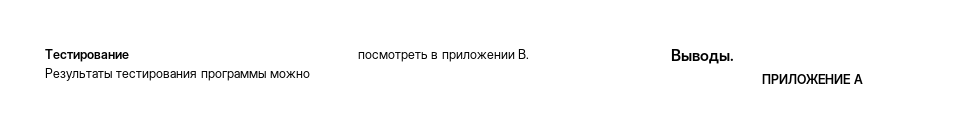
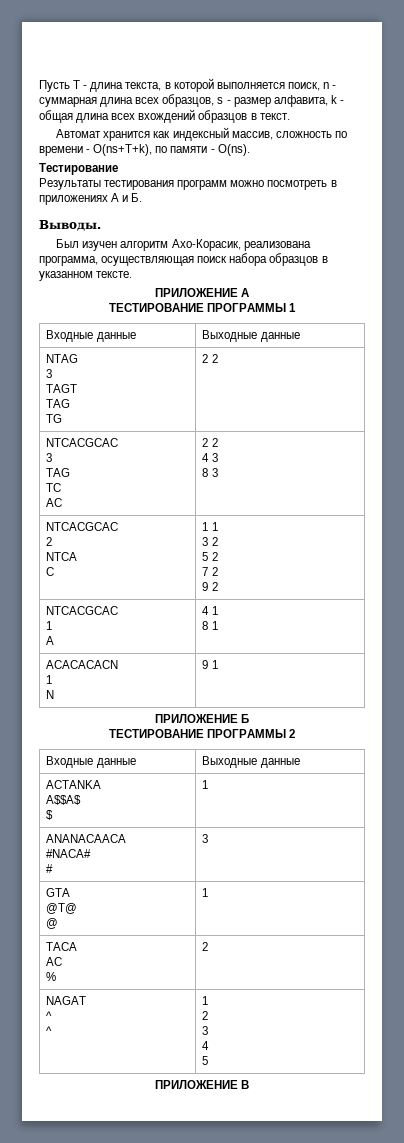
+ Пусть Т - длина текста, в которой выполняется поиск, n - суммарная длина всех образцов, s - размер алфавита, k - общая длина всех вхождений образцов в текст.
+ Автомат хранится как индексный массив, сложность по времени - О(ns+T+k), по памяти - О(ns).
- Результаты тестирования программы можно посмотреть в приложении В.
+ Результаты тестирования программ можно посмотреть в приложениях А и Б.
  Выводы.
+ Был изучен алгоритм Ахо-Корасик, реализована программа, осуществляющая поиск набора образцов в указанном тексте.
  ПРИЛОЖЕНИЕ А
+ ТЕСТИРОВАНИЕ ПРОГРАММЫ 1
+ Входные данные | Выходные данные
+ NTAG
+ 3
+ TAGT
+ TAG
+ TG | 2 2
+ NTCACGCAC
+ 3
+ TAG
+ TC
+ AC | 2 2
+ 4 3
+ 8 3
+ NTCACGCAC
+ 2
+ NTCA
+ C | 1 1
+ 3 2
+ 5 2
+ 7 2
+ 9 2
+ NTCACGCAC
+ 1
+ A | 4 1
+ 8 1
+ ACACACACN
+ 1
+ N | 9 1
+ ПРИЛОЖЕНИЕ Б
+ ТЕСТИРОВАНИЕ ПРОГРАММЫ 2
+ Входные данные | Выходные данные
+ ACTANKA
+ A$$A$
+ $ | 1
+ ANANACAACA
+ #NACA#
+ # | 3
+ GTA
+ @T@
+ @ | 1
+ TACA
+ AC
+ % | 2
+ NAGAT
+ ^
+ ^ | 1
+ 2
+ 3
+ 4
+ 5
+ ПРИЛОЖЕНИЕ В

